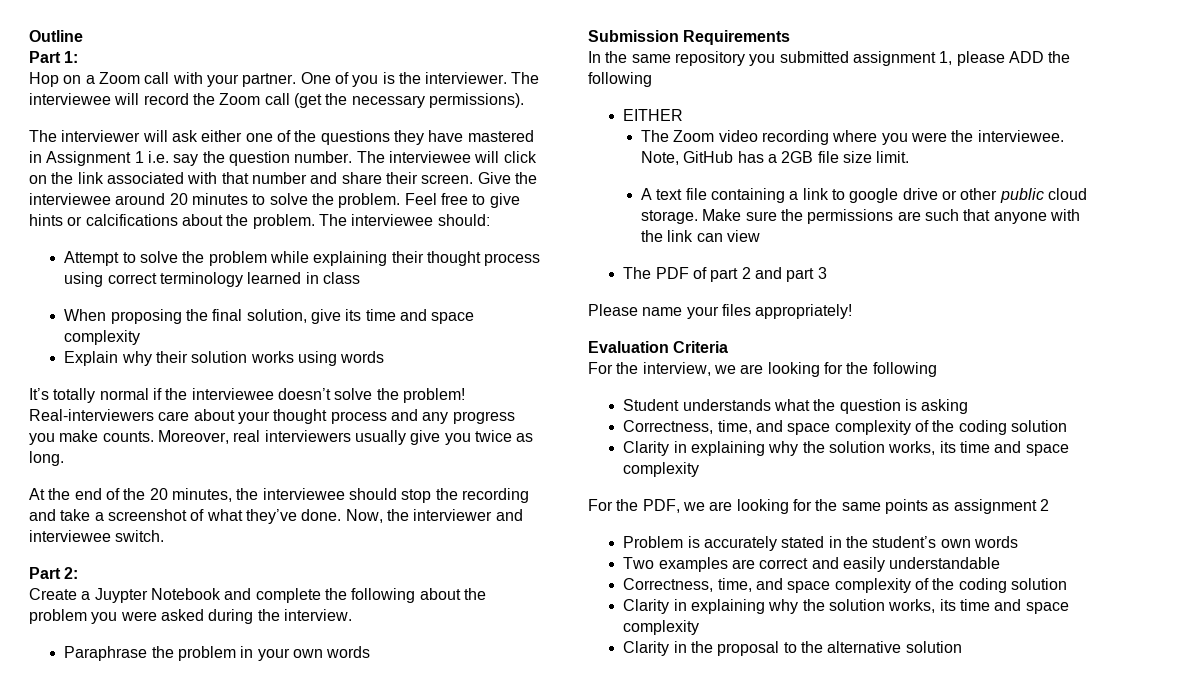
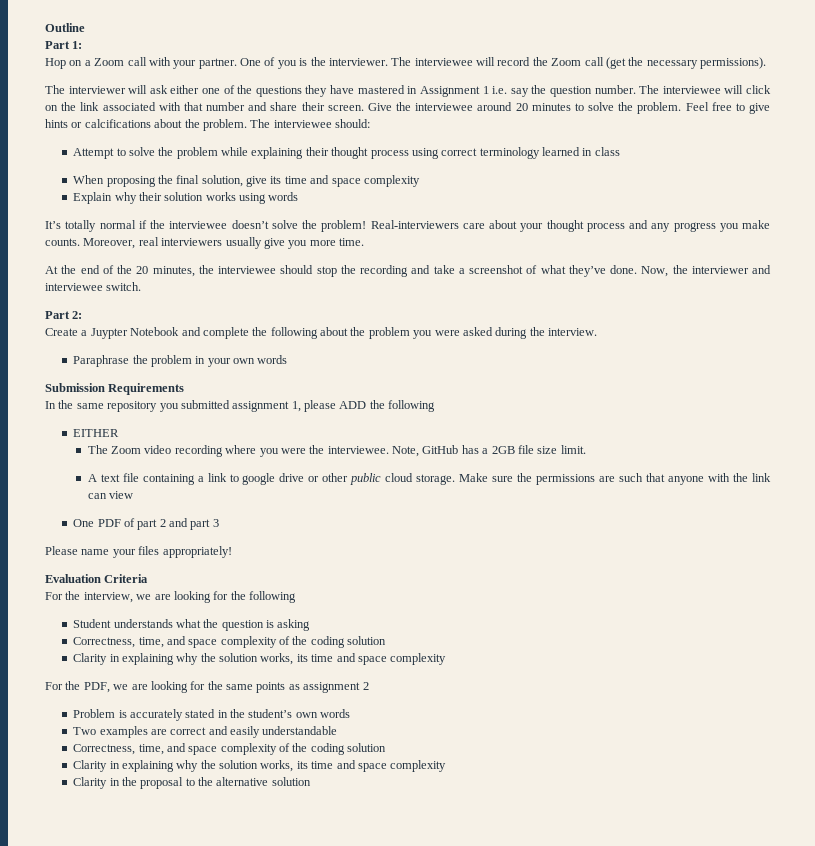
- Moreover, real interviewers usually give you twice as long.
+ Moreover, real interviewers usually give you more time.
- The PDF of part 2 and part 3
+ One PDF of part 2 and part 3

